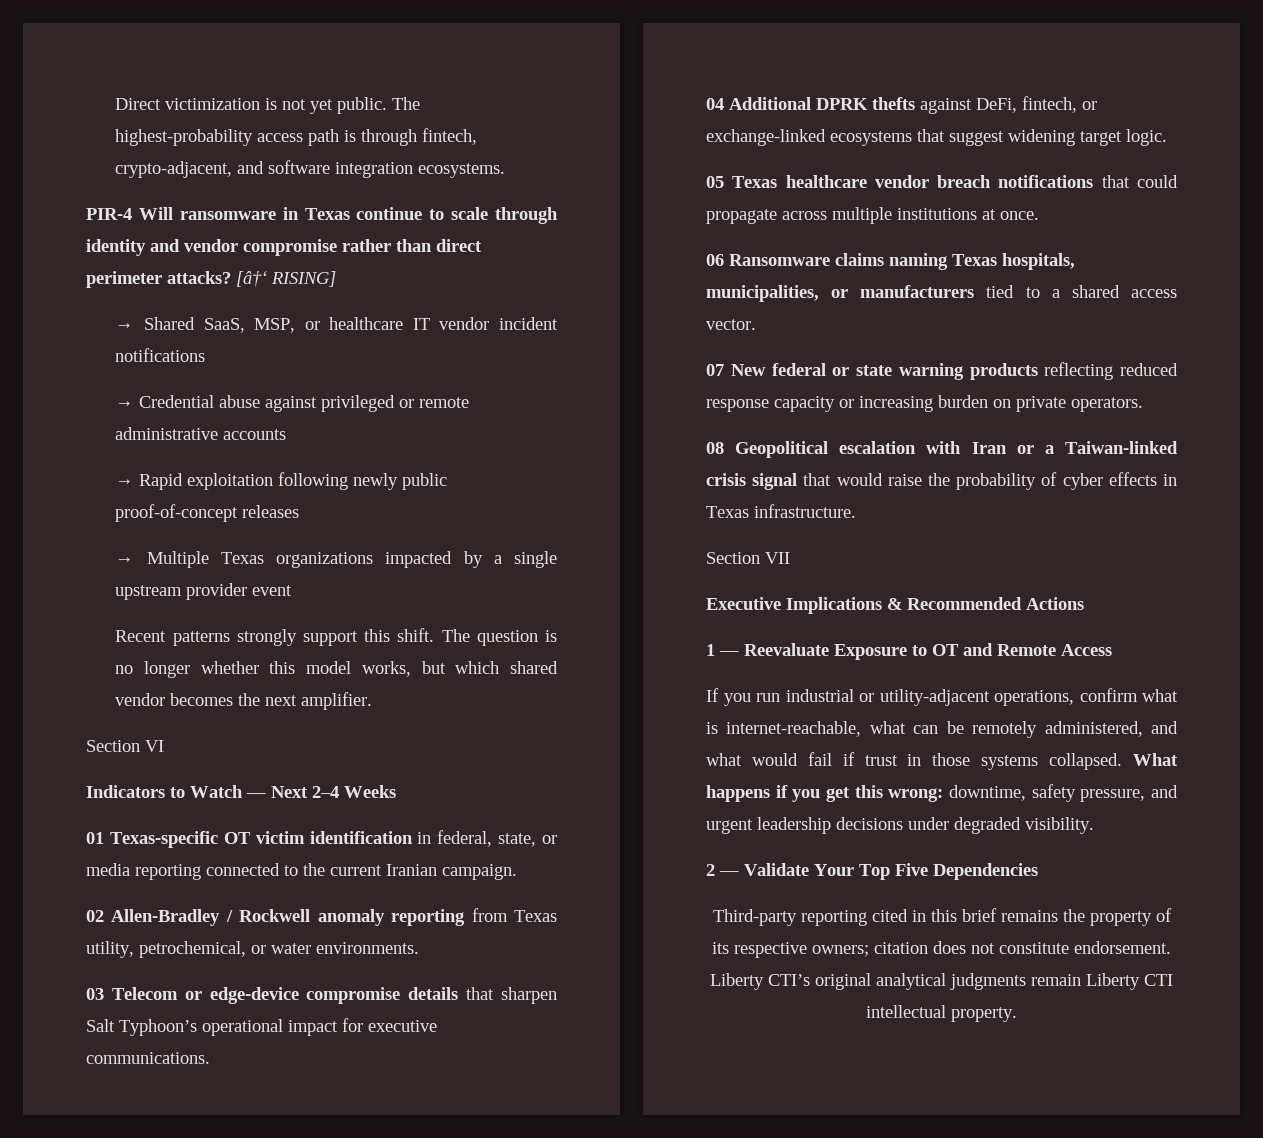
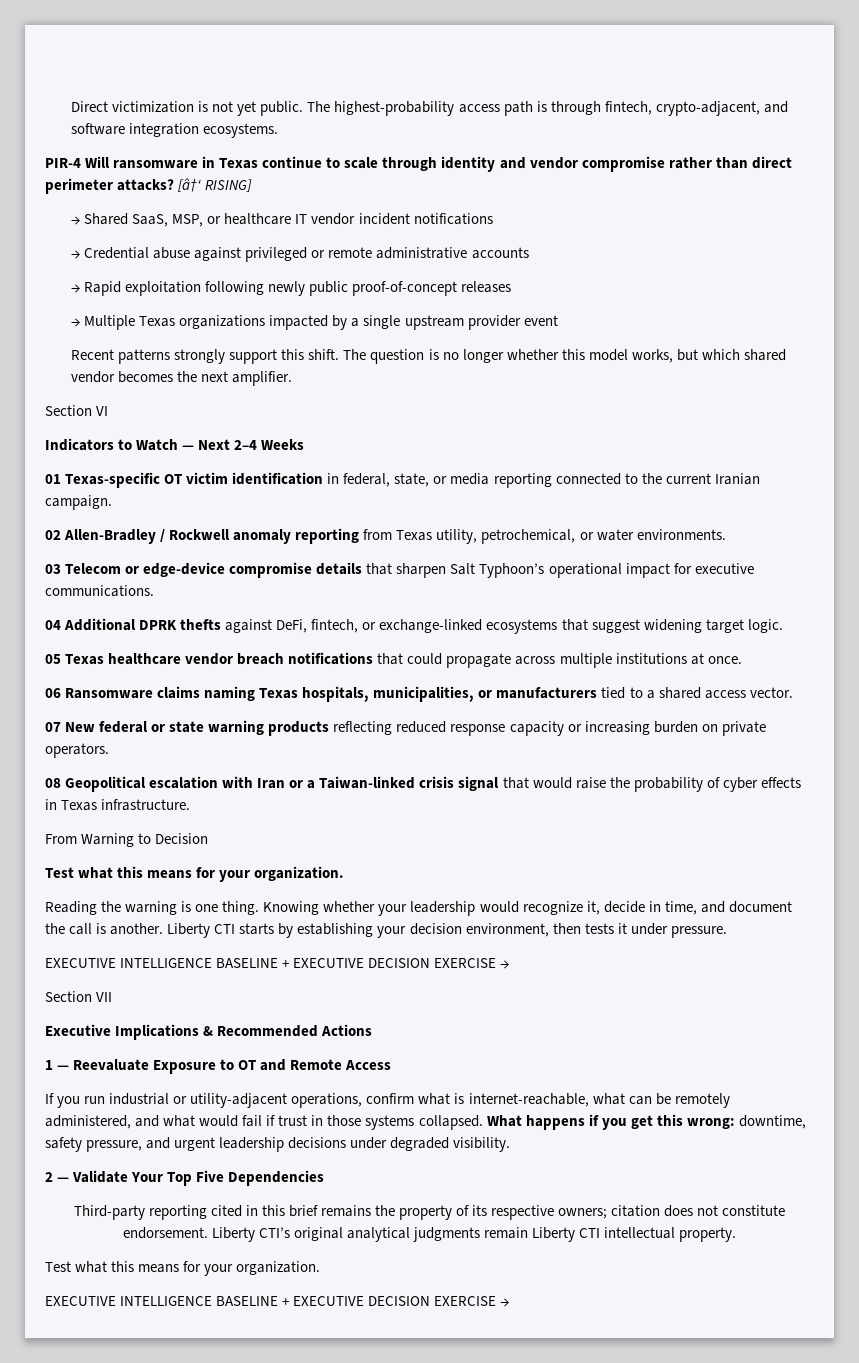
+ From Warning to Decision
+ Test what this means for your organization.
+ Reading the warning is one thing. Knowing whether your leadership would recognize it, decide in time, and document the call is another. Liberty CTI starts by establishing your decision environment, then tests it under pressure.
+ EXECUTIVE INTELLIGENCE BASELINE + EXECUTIVE DECISION EXERCISE →
  Liberty CTI’s original analytical judgments remain Liberty CTI intellectual property.
+ Test what this means for your organization.
+ EXECUTIVE INTELLIGENCE BASELINE + EXECUTIVE DECISION EXERCISE →

